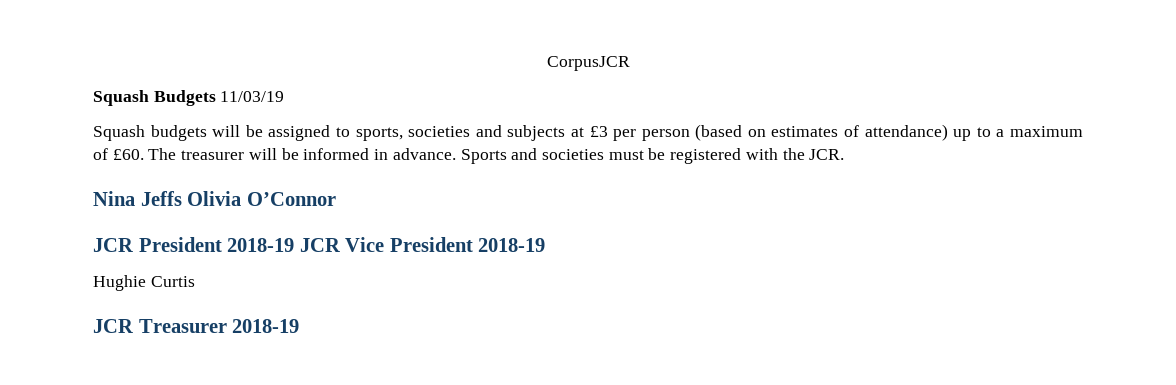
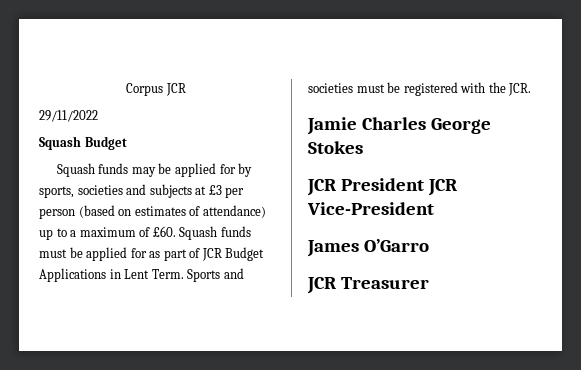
- CorpusJCR
- Squash Budgets 11/03/19
- Squash budgets will be assigned to sports, societies and subjects at £3 per person (based on estimates of attendance) up to a maximum of £60.
+ Corpus JCR
+ 29/11/2022
+ Squash Budget
+ Squash funds may be applied for by sports, societies and subjects at £3 per person (based on estimates of attendance) up to a maximum of £60.
- The treasurer will be informed in advance.
+ Squash funds must be applied for as part of JCR Budget Applications in Lent Term.
- Nina Jeffs Olivia O’Connor
- JCR President 2018-19 JCR Vice President 2018-19
- Hughie Curtis
+ Jamie Charles George Stokes
+ JCR President JCR Vice-President
+ James O’Garro
- JCR Treasurer 2018-19
+ JCR Treasurer

